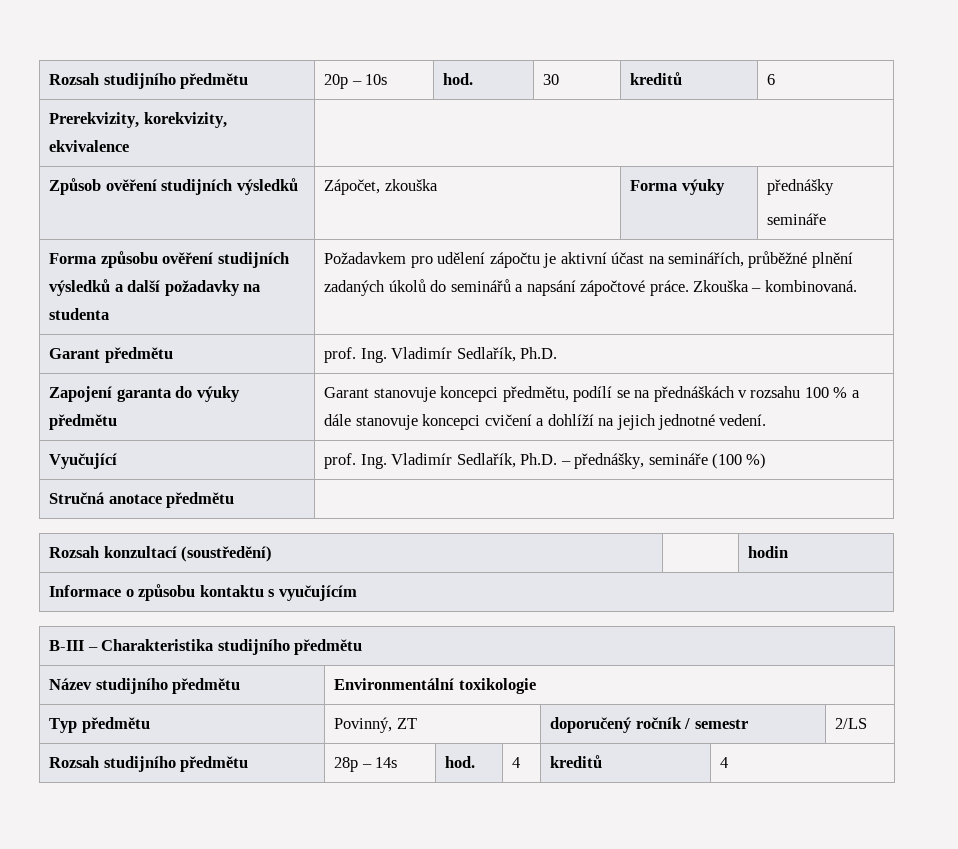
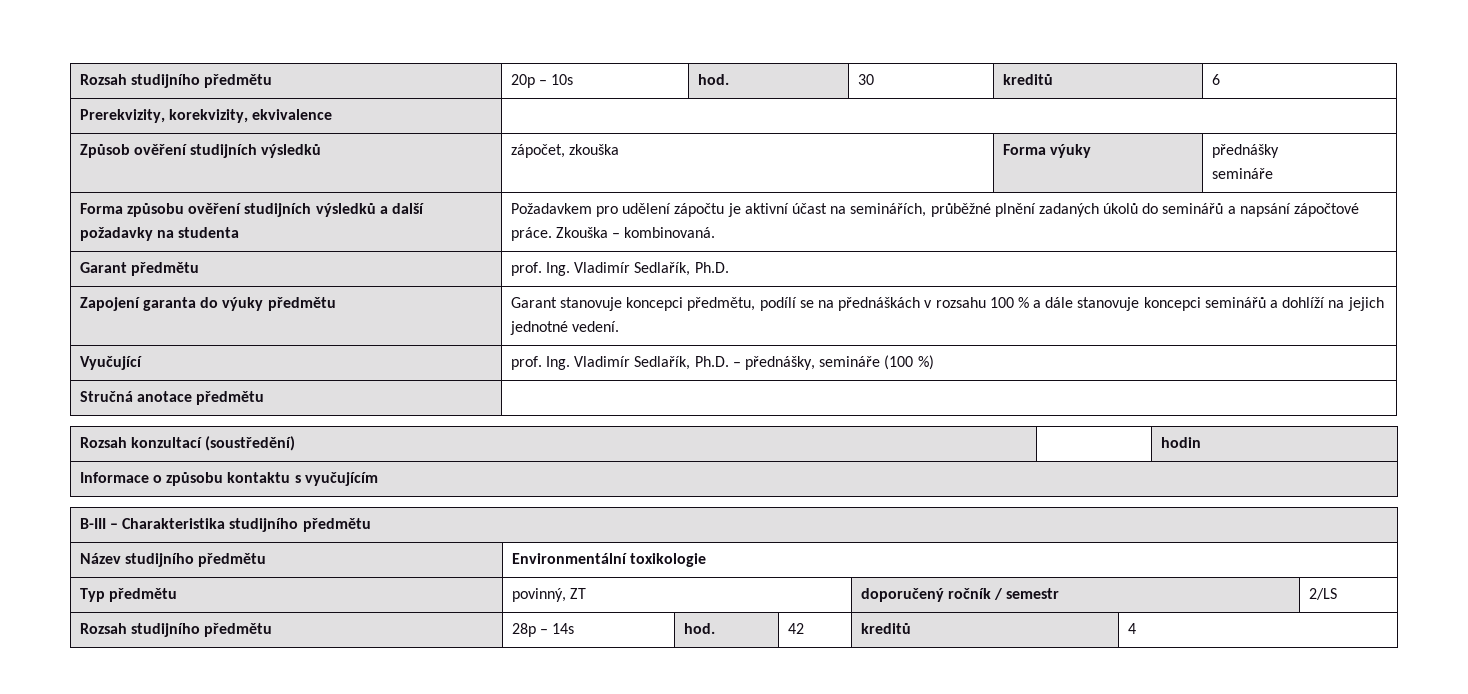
- Způsob ověření studijních výsledků | Zápočet, zkouška | Forma výuky | přednášky
+ Způsob ověření studijních výsledků | zápočet, zkouška | Forma výuky | přednášky
- Zapojení garanta do výuky předmětu | Garant stanovuje koncepci předmětu, podílí se na přednáškách v rozsahu 100 % a dále stanovuje koncepci cvičení a dohlíží na jejich jednotné vedení.
+ Zapojení garanta do výuky předmětu | Garant stanovuje koncepci předmětu, podílí se na přednáškách v rozsahu 100 % a dále stanovuje koncepci seminářů a dohlíží na jejich jednotné vedení.
- Typ předmětu | Povinný, ZT | doporučený ročník / semestr | 2/LS
+ Typ předmětu | povinný, ZT | doporučený ročník / semestr | 2/LS
- Rozsah studijního předmětu | 28p – 14s | hod. | 4 | kreditů | 4
+ Rozsah studijního předmětu | 28p – 14s | hod. | 42 | kreditů | 4

